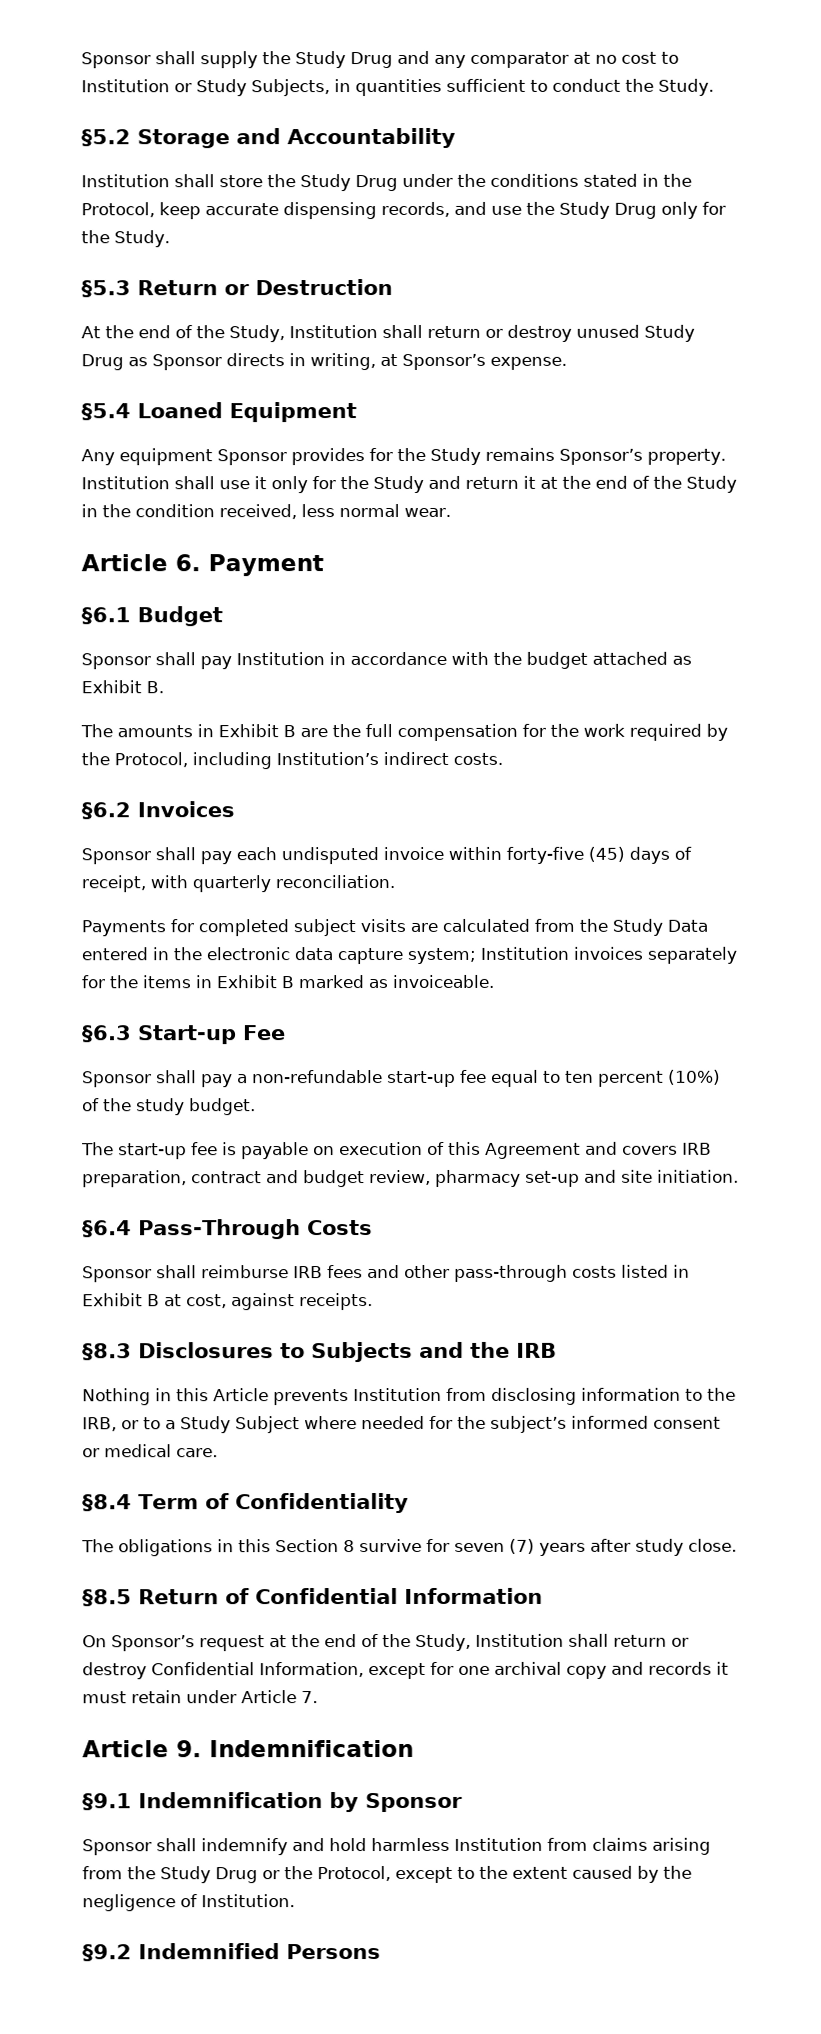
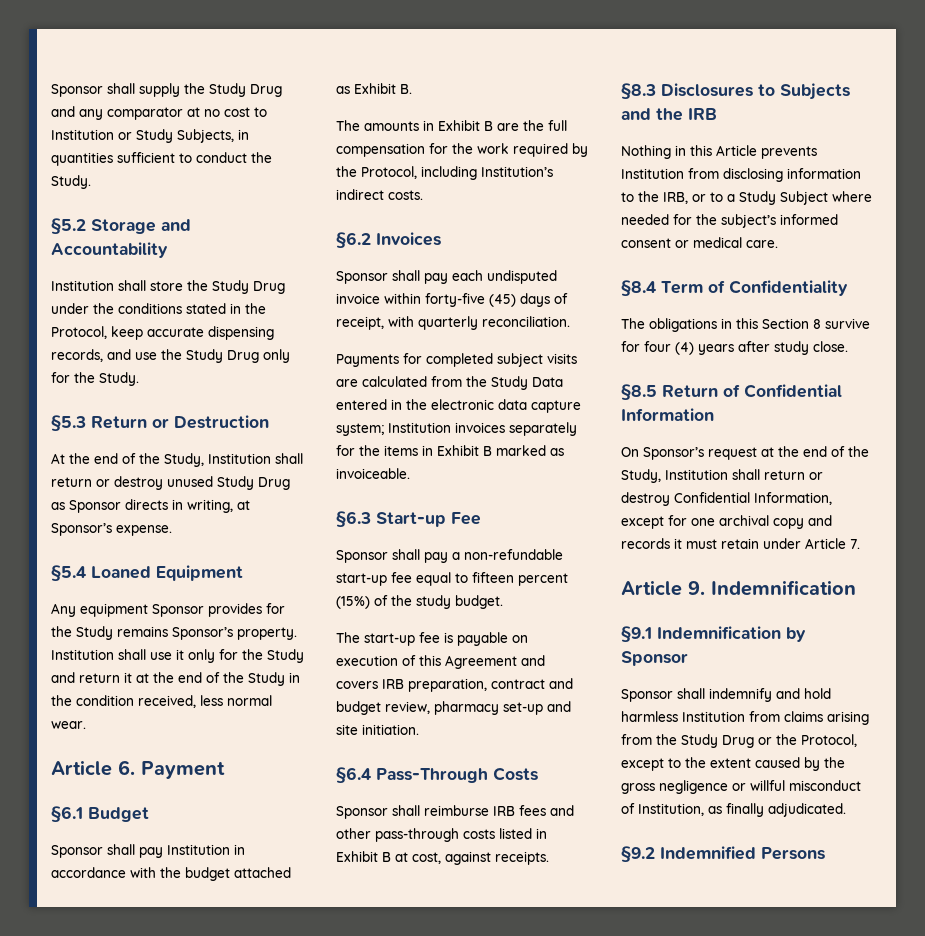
- Sponsor shall pay a non-refundable start-up fee equal to ten percent (10%) of the study budget.
+ Sponsor shall pay a non-refundable start-up fee equal to fifteen percent (15%) of the study budget.
- The obligations in this Section 8 survive for seven (7) years after study close.
+ The obligations in this Section 8 survive for four (4) years after study close.
- Sponsor shall indemnify and hold harmless Institution from claims arising from the Study Drug or the Protocol, except to the extent caused by the negligence of Institution.
+ Sponsor shall indemnify and hold harmless Institution from claims arising from the Study Drug or the Protocol, except to the extent caused by the gross negligence or willful misconduct of Institution, as finally adjudicated.

